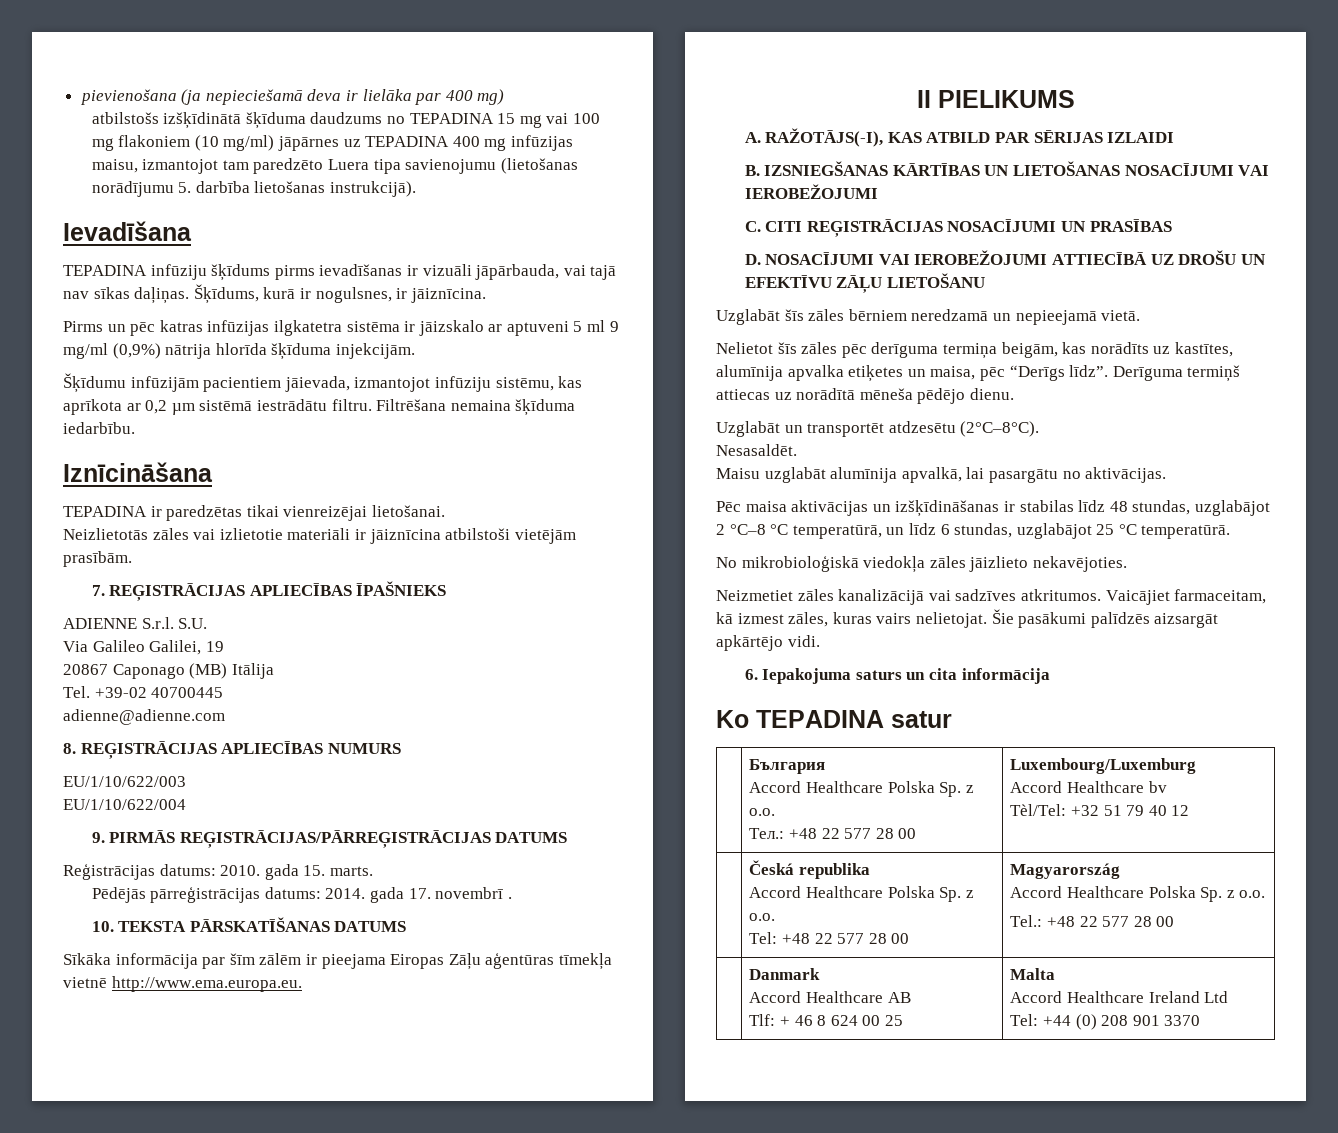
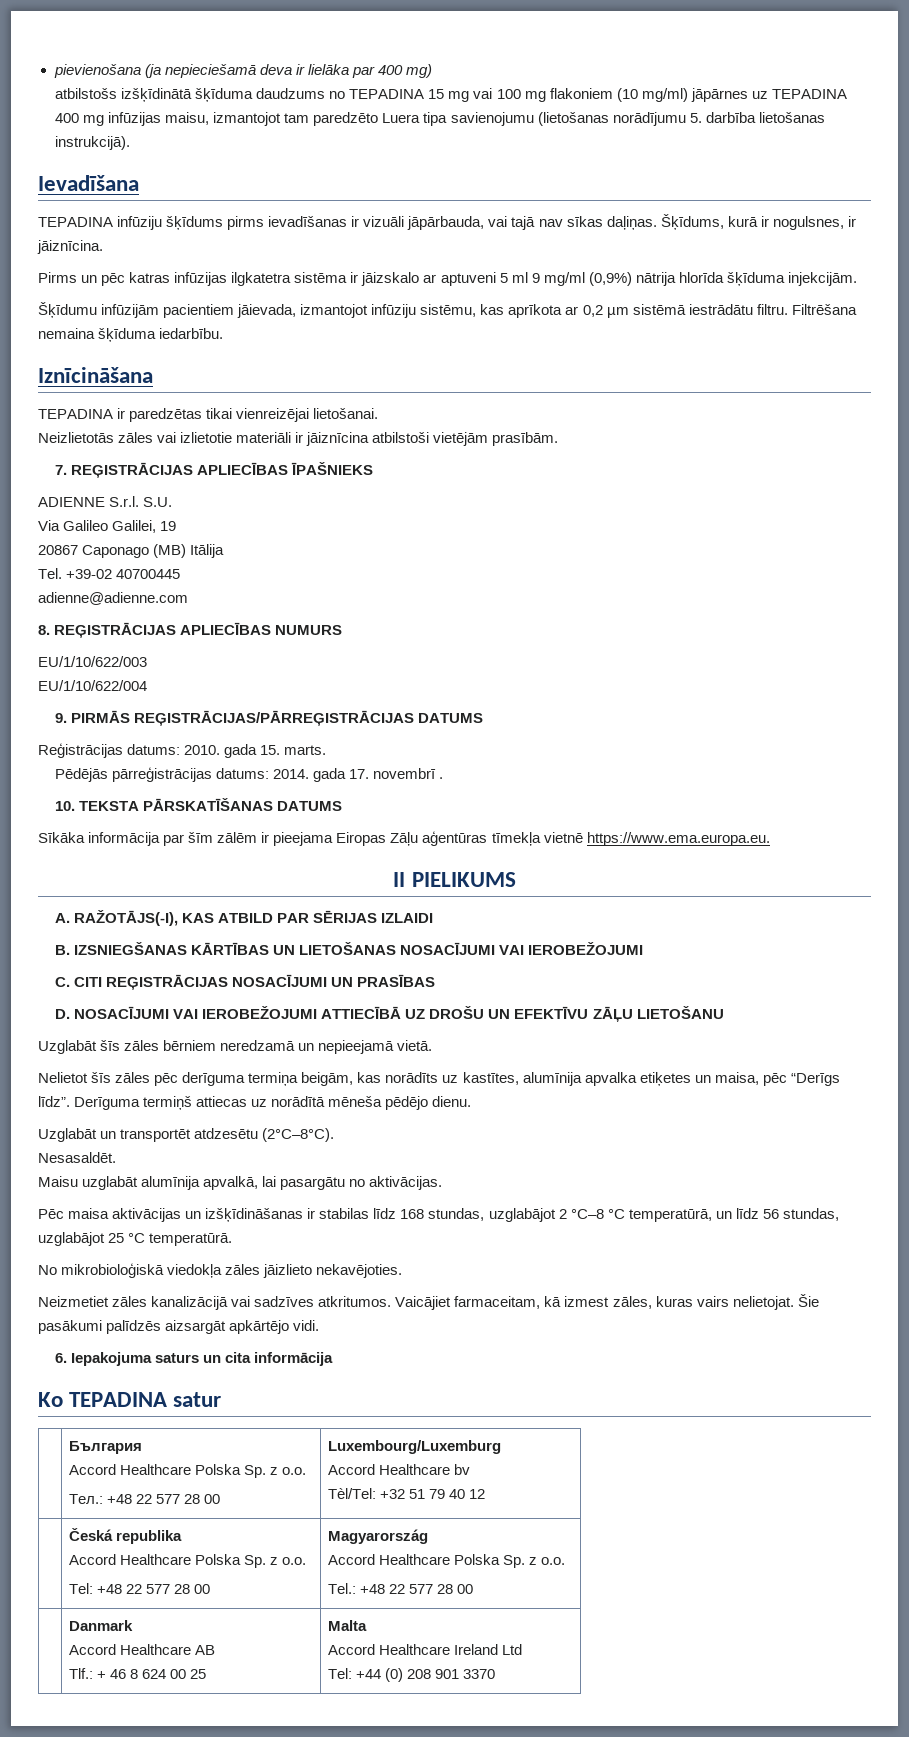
- Sīkāka informācija par šīm zālēm ir pieejama Eiropas Zāļu aģentūras tīmekļa vietnē http://www.ema.europa.eu.
+ Sīkāka informācija par šīm zālēm ir pieejama Eiropas Zāļu aģentūras tīmekļa vietnē https://www.ema.europa.eu.
- Pēc maisa aktivācijas un izšķīdināšanas ir stabilas līdz 48 stundas, uzglabājot 2 °C–8 °C temperatūrā, un līdz 6 stundas, uzglabājot 25 °C temperatūrā.
+ Pēc maisa aktivācijas un izšķīdināšanas ir stabilas līdz 168 stundas, uzglabājot 2 °C–8 °C temperatūrā, un līdz 56 stundas, uzglabājot 25 °C temperatūrā.
  | Danmark
  Accord Healthcare AB
- Tlf: + 46 8 624 00 25 | Malta
+ Tlf.: + 46 8 624 00 25 | Malta

